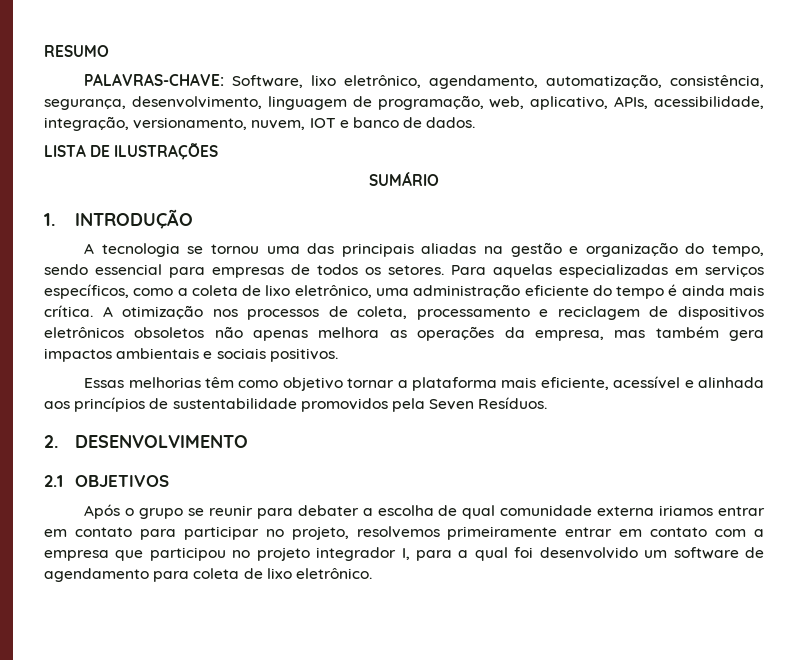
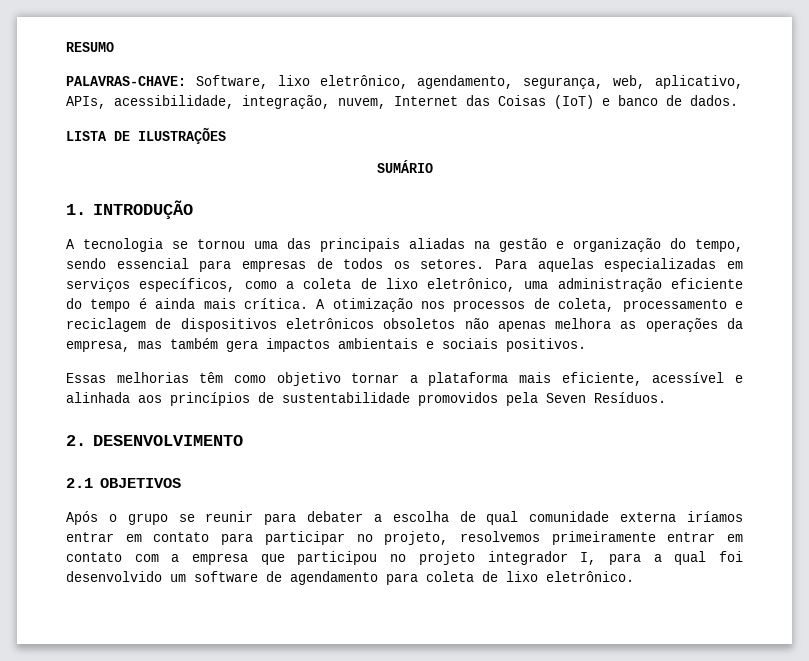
- PALAVRAS-CHAVE: Software, lixo eletrônico, agendamento, automatização, consistência, segurança, desenvolvimento, linguagem de programação, web, aplicativo, APIs, acessibilidade, integração, versionamento, nuvem, IOT e banco de dados.
+ PALAVRAS-CHAVE: Software, lixo eletrônico, agendamento, segurança, web, aplicativo, APIs, acessibilidade, integração, nuvem, Internet das Coisas (IoT) e banco de dados.
- Após o grupo se reunir para debater a escolha de qual comunidade externa iriamos entrar em contato para participar no projeto, resolvemos primeiramente entrar em contato com a empresa que participou no projeto integrador I, para a qual foi desenvolvido um software de agendamento para coleta de lixo eletrônico.
+ Após o grupo se reunir para debater a escolha de qual comunidade externa iríamos entrar em contato para participar no projeto, resolvemos primeiramente entrar em contato com a empresa que participou no projeto integrador I, para a qual foi desenvolvido um software de agendamento para coleta de lixo eletrônico.

